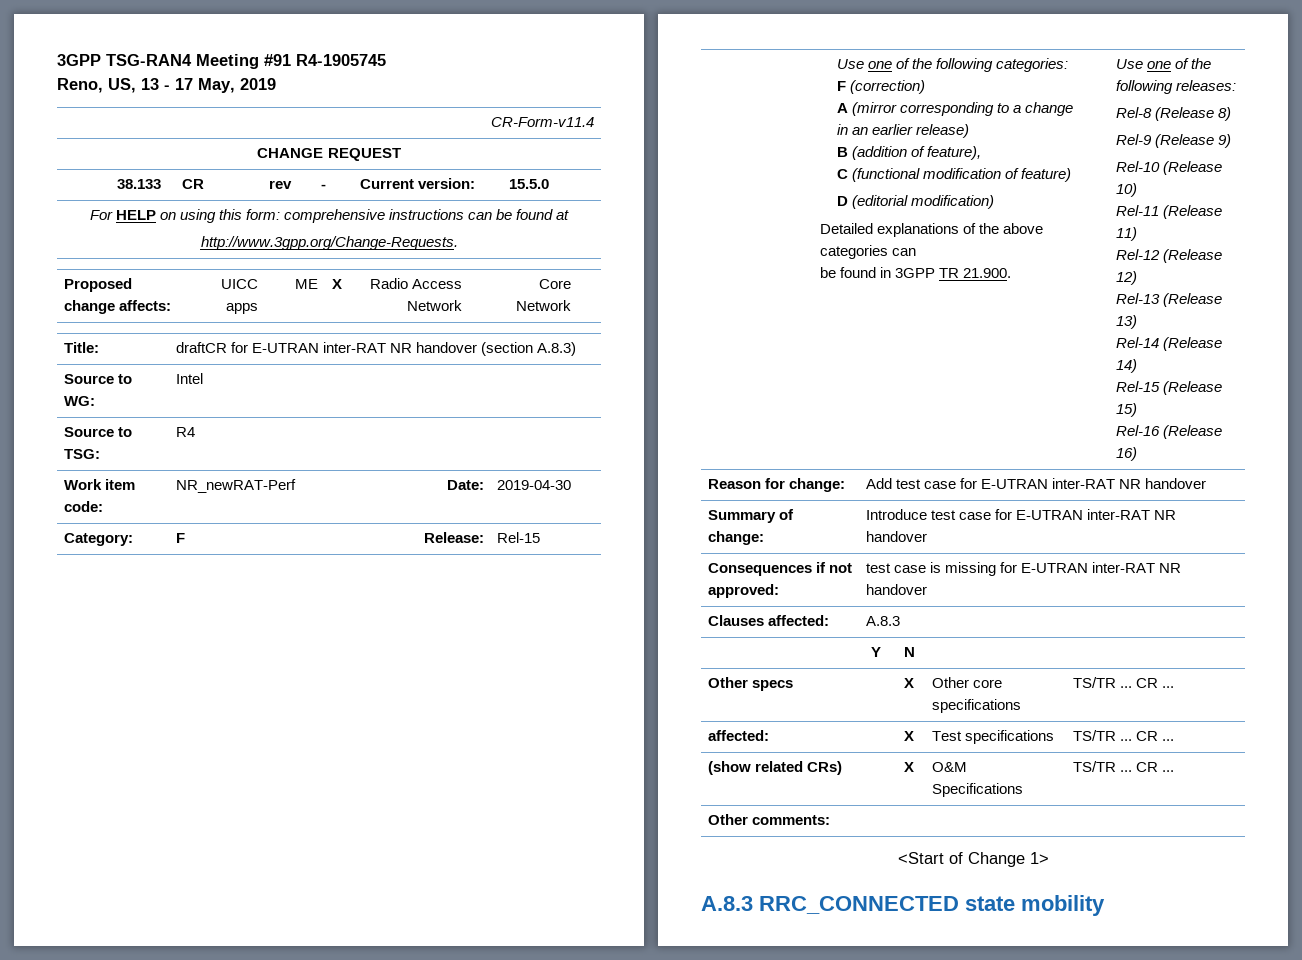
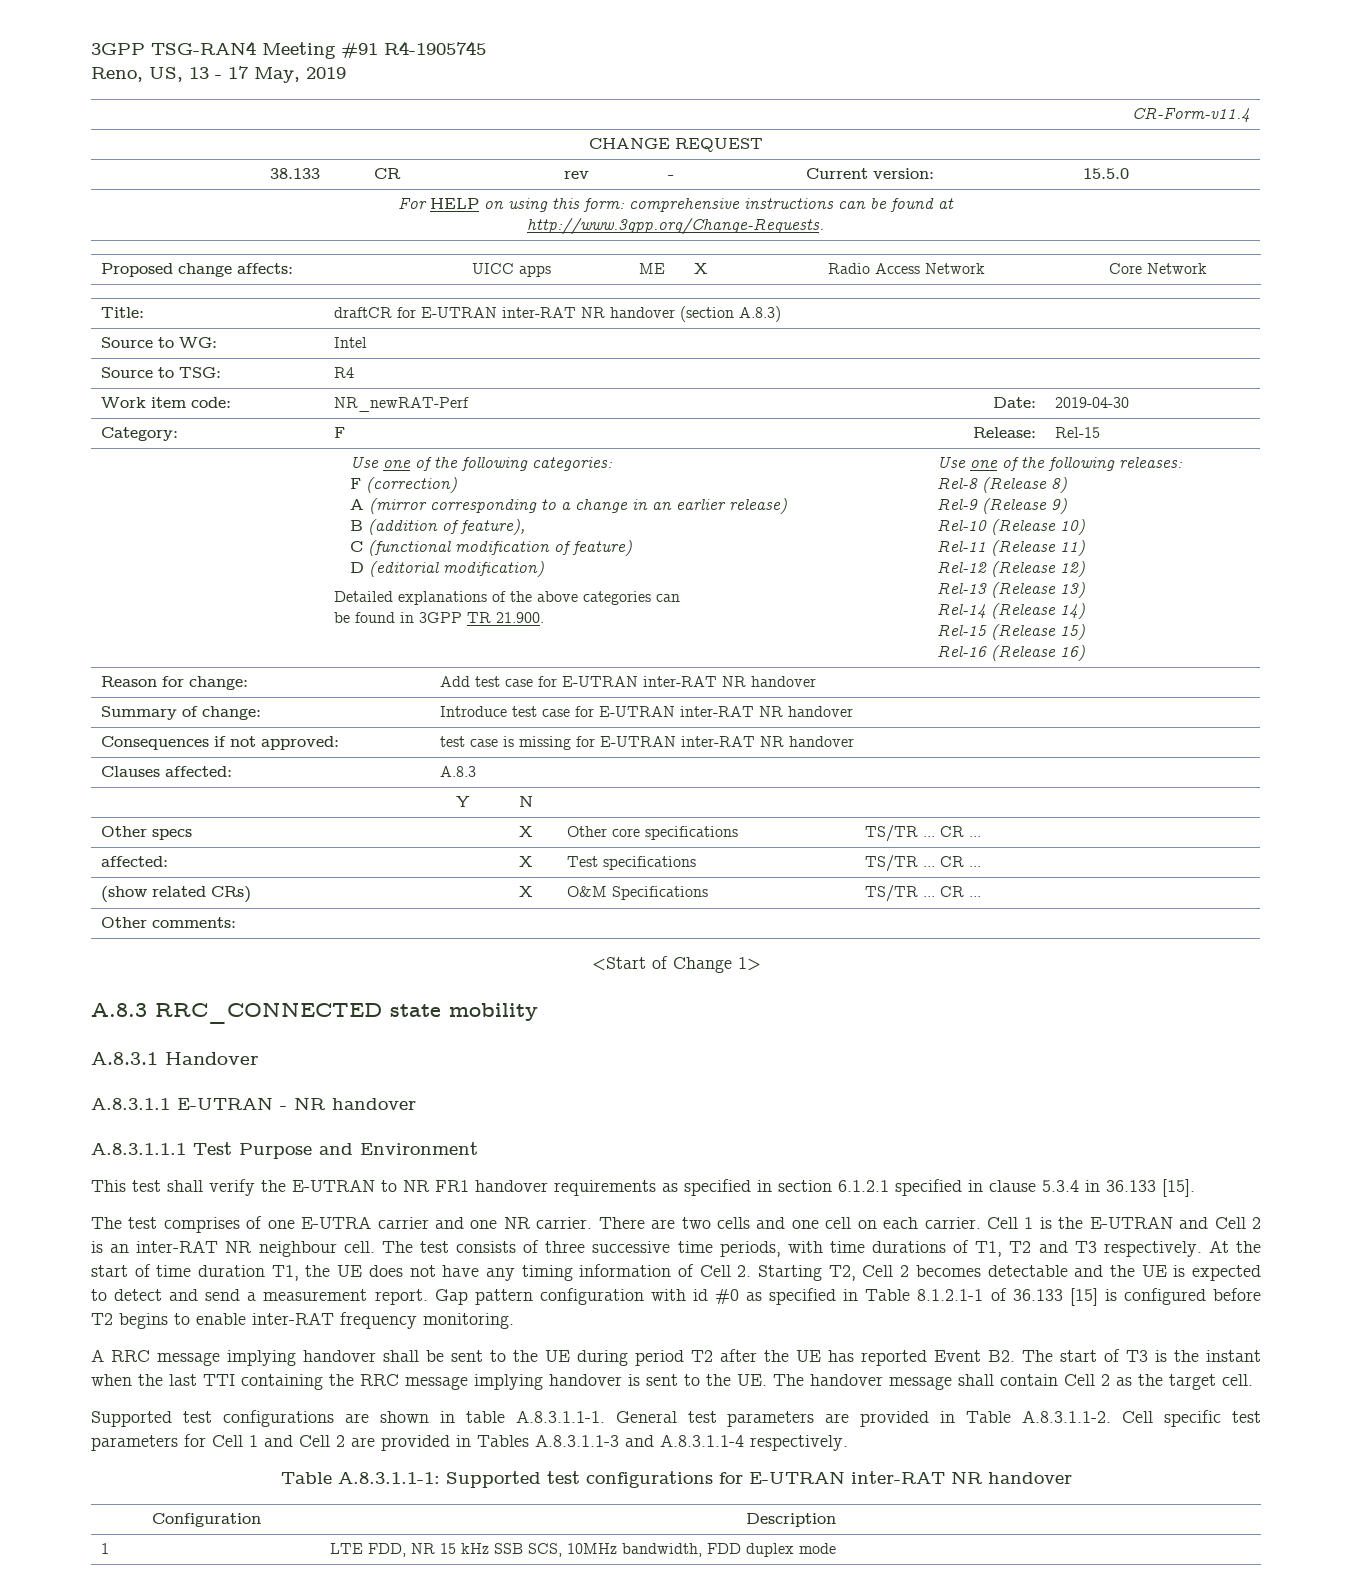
+ A.8.3.1 Handover
+ A.8.3.1.1 E-UTRAN - NR handover
+ A.8.3.1.1.1 Test Purpose and Environment
+ This test shall verify the E-UTRAN to NR FR1 handover requirements as specified in section 6.1.2.1 specified in clause 5.3.4 in 36.133 [15].
+ The test comprises of one E-UTRA carrier and one NR carrier. There are two cells and one cell on each carrier. Cell 1 is the E-UTRAN and Cell 2 is an inter-RAT NR neighbour cell. The test consists of three successive time periods, with time durations of T1, T2 and T3 respectively. At the start of time duration T1, the UE does not have any timing information of Cell 2. Starting T2, Cell 2 becomes detectable and the UE is expected to detect and send a measurement report. Gap pattern configuration with id #0 as specified in Table 8.1.2.1-1 of 36.133 [15] is configured before T2 begins to enable inter-RAT frequency monitoring.
+ A RRC message implying handover shall be sent to the UE during period T2 after the UE has reported Event B2. The start of T3 is the instant when the last TTI containing the RRC message implying handover is sent to the UE. The handover message shall contain Cell 2 as the target cell.
+ Supported test configurations are shown in table A.8.3.1.1-1. General test parameters are provided in Table A.8.3.1.1-2. Cell specific test parameters for Cell 1 and Cell 2 are provided in Tables A.8.3.1.1-3 and A.8.3.1.1-4 respectively.
+ Table A.8.3.1.1-1: Supported test configurations for E-UTRAN inter-RAT NR handover
+ Configuration | Description
+ 1 | LTE FDD, NR 15 kHz SSB SCS, 10MHz bandwidth, FDD duplex mode

